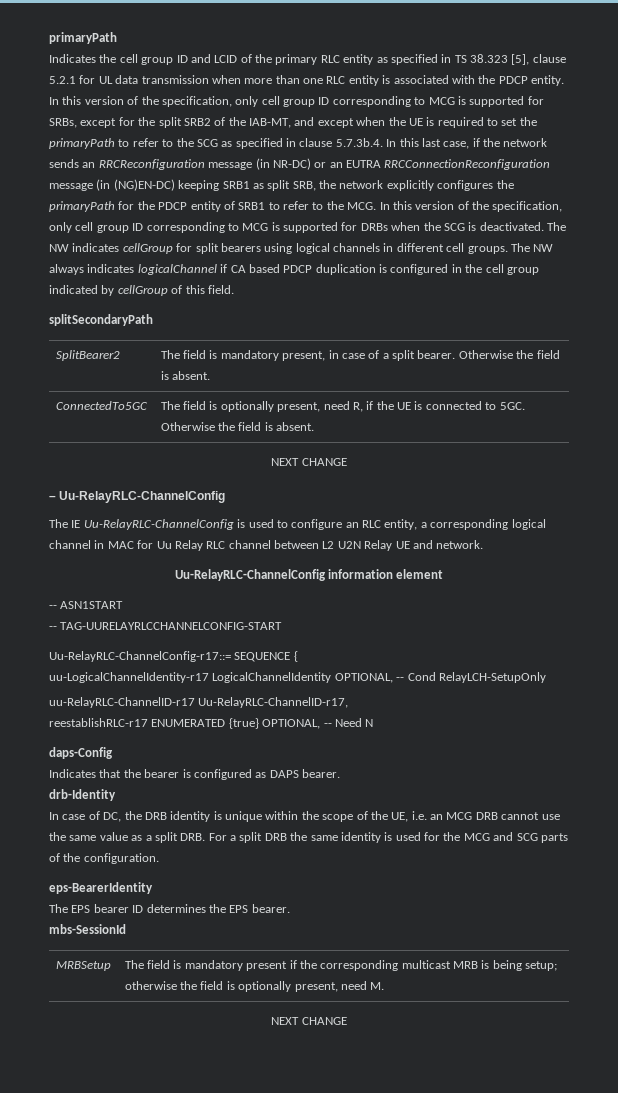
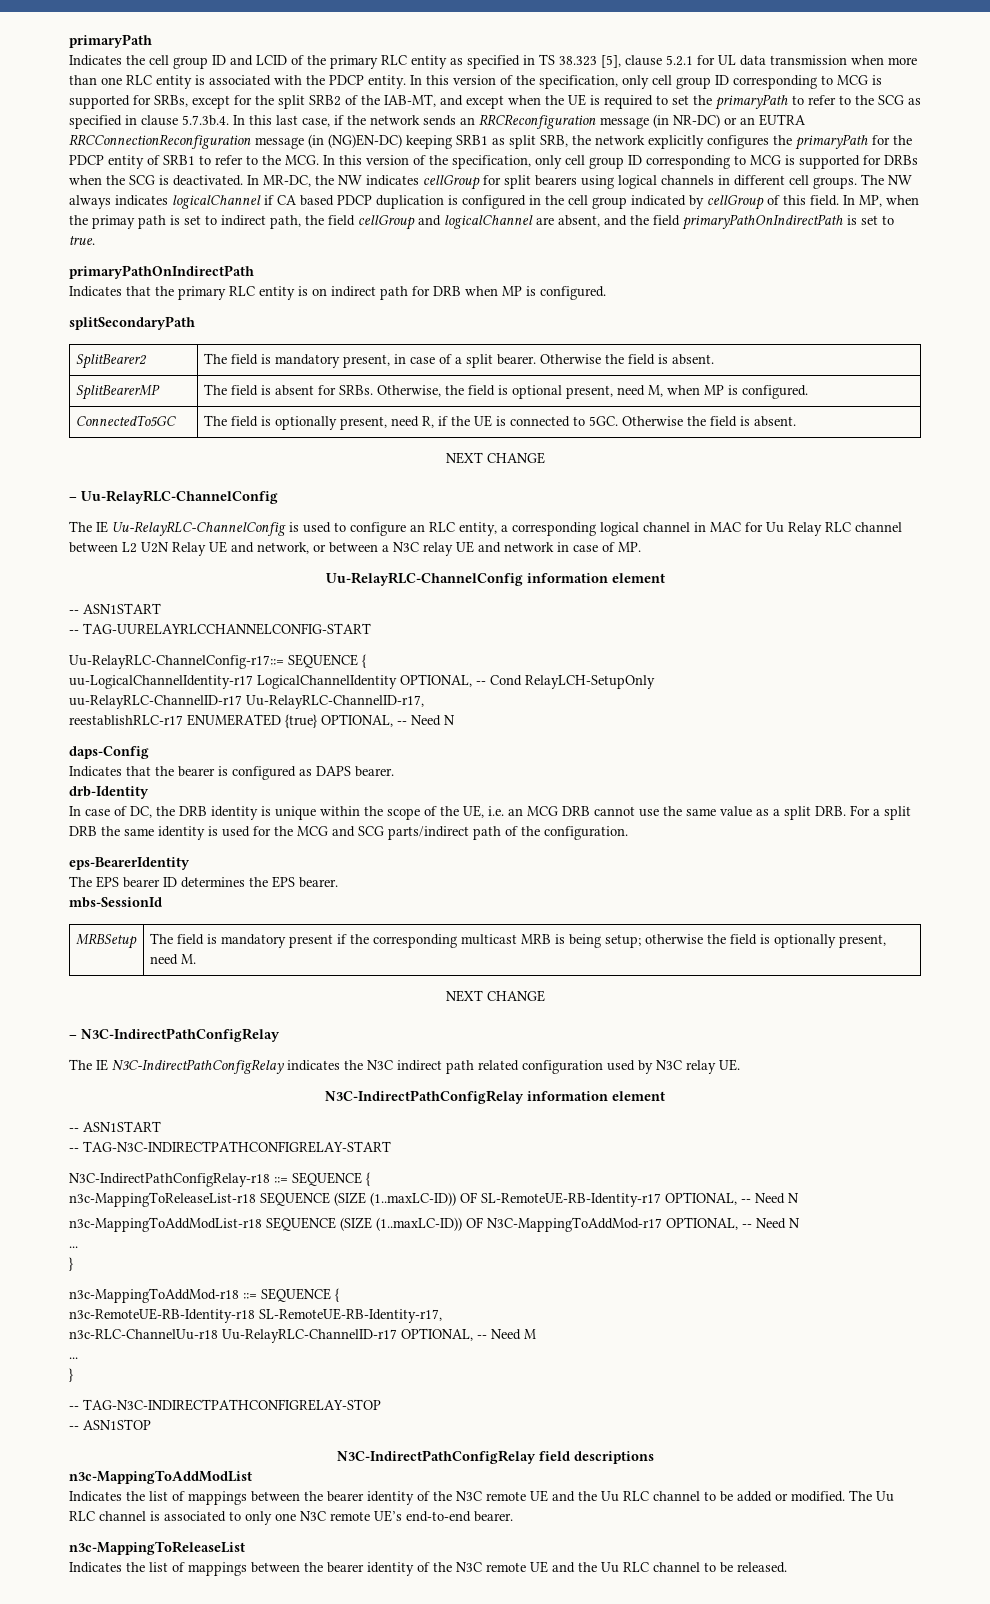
- The NW indicates cellGroup for split bearers using logical channels in different cell groups.
+ In MR-DC, the NW indicates cellGroup for split bearers using logical channels in different cell groups.
+ In MP, when the primay path is set to indirect path, the field cellGroup and logicalChannel are absent, and the field primaryPathOnIndirectPath is set to true.
+ primaryPathOnIndirectPath
+ Indicates that the primary RLC entity is on indirect path for DRB when MP is configured.
+ SplitBearerMP | The field is absent for SRBs. Otherwise, the field is optional present, need M, when MP is configured.
- The IE Uu-RelayRLC-ChannelConfig is used to configure an RLC entity, a corresponding logical channel in MAC for Uu Relay RLC channel between L2 U2N Relay UE and network.
+ The IE Uu-RelayRLC-ChannelConfig is used to configure an RLC entity, a corresponding logical channel in MAC for Uu Relay RLC channel between L2 U2N Relay UE and network, or between a N3C relay UE and network in case of MP.
- In case of DC, the DRB identity is unique within the scope of the UE, i.e. an MCG DRB cannot use the same value as a split DRB. For a split DRB the same identity is used for the MCG and SCG parts of the configuration.
+ In case of DC, the DRB identity is unique within the scope of the UE, i.e. an MCG DRB cannot use the same value as a split DRB. For a split DRB the same identity is used for the MCG and SCG parts/indirect path of the configuration.
+ – N3C-IndirectPathConfigRelay
+ The IE N3C-IndirectPathConfigRelay indicates the N3C indirect path related configuration used by N3C relay UE.
+ N3C-IndirectPathConfigRelay information element
+ -- ASN1START
+ -- TAG-N3C-INDIRECTPATHCONFIGRELAY-START
+ N3C-IndirectPathConfigRelay-r18 ::= SEQUENCE {
+ n3c-MappingToReleaseList-r18 SEQUENCE (SIZE (1..maxLC-ID)) OF SL-RemoteUE-RB-Identity-r17 OPTIONAL, -- Need N
+ n3c-MappingToAddModList-r18 SEQUENCE (SIZE (1..maxLC-ID)) OF N3C-MappingToAddMod-r17 OPTIONAL, -- Need N
+ ...
+ }
+ n3c-MappingToAddMod-r18 ::= SEQUENCE {
+ n3c-RemoteUE-RB-Identity-r18 SL-RemoteUE-RB-Identity-r17,
+ n3c-RLC-ChannelUu-r18 Uu-RelayRLC-ChannelID-r17 OPTIONAL, -- Need M
+ ...
+ }
+ -- TAG-N3C-INDIRECTPATHCONFIGRELAY-STOP
+ -- ASN1STOP
+ N3C-IndirectPathConfigRelay field descriptions
+ n3c-MappingToAddModList
+ Indicates the list of mappings between the bearer identity of the N3C remote UE and the Uu RLC channel to be added or modified. The Uu RLC channel is associated to only one N3C remote UE’s end-to-end bearer.
+ n3c-MappingToReleaseList
+ Indicates the list of mappings between the bearer identity of the N3C remote UE and the Uu RLC channel to be released.

